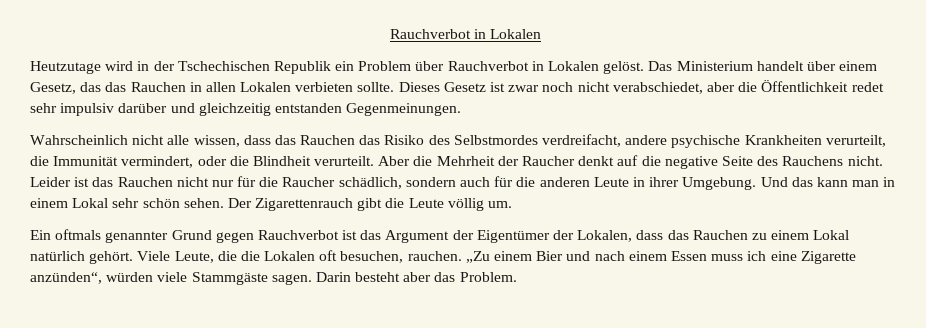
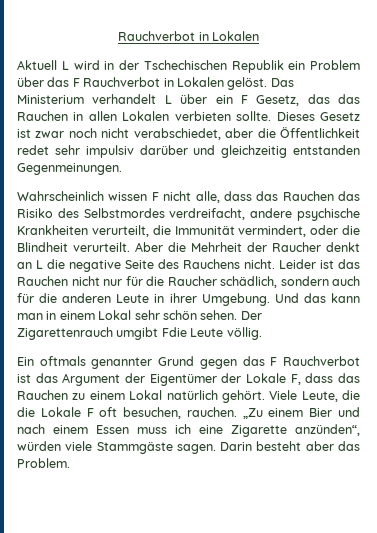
- Heutzutage wird in der Tschechischen Republik ein Problem über Rauchverbot in Lokalen gelöst.
+ Aktuell L wird in der Tschechischen Republik ein Problem über das F Rauchverbot in Lokalen gelöst.
- Das Ministerium handelt über einem Gesetz, das das Rauchen in allen Lokalen verbieten sollte.
+ Das Ministerium verhandelt L über ein F Gesetz, das das Rauchen in allen Lokalen verbieten sollte.
- Wahrscheinlich nicht alle wissen, dass das Rauchen das Risiko des Selbstmordes verdreifacht, andere psychische Krankheiten verurteilt, die Immunität vermindert, oder die Blindheit verurteilt.
+ Wahrscheinlich wissen F nicht alle, dass das Rauchen das Risiko des Selbstmordes verdreifacht, andere psychische Krankheiten verurteilt, die Immunität vermindert, oder die Blindheit verurteilt.
- Aber die Mehrheit der Raucher denkt auf die negative Seite des Rauchens nicht.
+ Aber die Mehrheit der Raucher denkt an L die negative Seite des Rauchens nicht.
- Der Zigarettenrauch gibt die Leute völlig um.
+ Der Zigarettenrauch umgibt Fdie Leute völlig.
- Ein oftmals genannter Grund gegen Rauchverbot ist das Argument der Eigentümer der Lokalen, dass das Rauchen zu einem Lokal natürlich gehört.
+ Ein oftmals genannter Grund gegen das F Rauchverbot ist das Argument der Eigentümer der Lokale F, dass das Rauchen zu einem Lokal natürlich gehört.
- Viele Leute, die die Lokalen oft besuchen, rauchen.
+ Viele Leute, die die Lokale F oft besuchen, rauchen.

